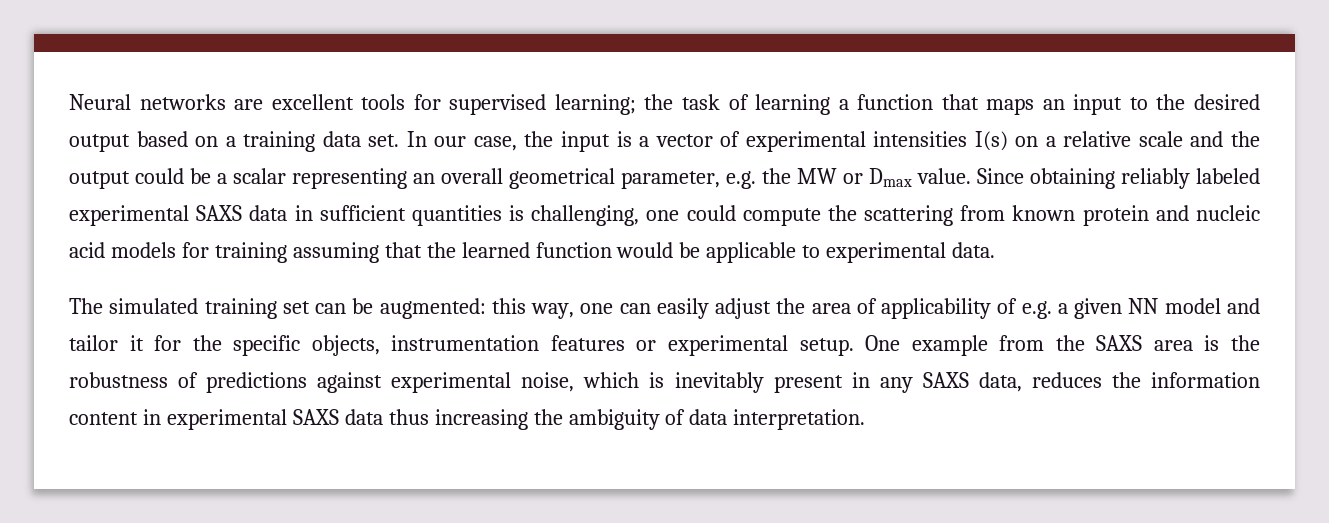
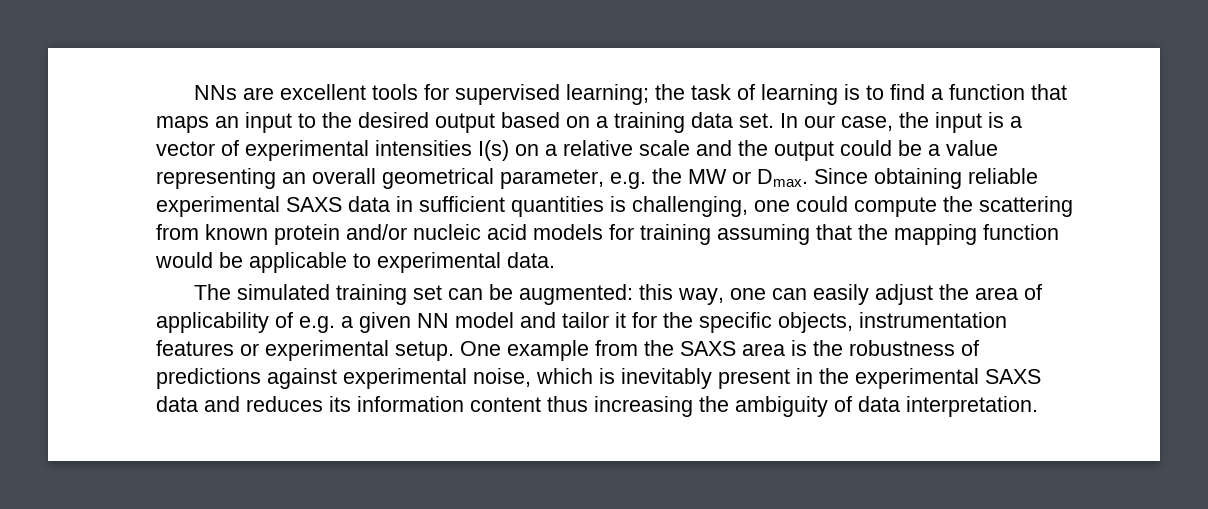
- Neural networks are excellent tools for supervised learning; the task of learning a function that maps an input to the desired output based on a training data set.
+ NNs are excellent tools for supervised learning; the task of learning is to find a function that maps an input to the desired output based on a training data set.
- In our case, the input is a vector of experimental intensities I(s) on a relative scale and the output could be a scalar representing an overall geometrical parameter, e.g. the MW or Dmax value. Since obtaining reliably labeled experimental SAXS data in sufficient quantities is challenging, one could compute the scattering from known protein and nucleic acid models for training assuming that the learned function would be applicable to experimental data.
+ In our case, the input is a vector of experimental intensities I(s) on a relative scale and the output could be a value representing an overall geometrical parameter, e.g. the MW or Dmax. Since obtaining reliable experimental SAXS data in sufficient quantities is challenging, one could compute the scattering from known protein and/or nucleic acid models for training assuming that the mapping function would be applicable to experimental data.
- One example from the SAXS area is the robustness of predictions against experimental noise, which is inevitably present in any SAXS data, reduces the information content in experimental SAXS data thus increasing the ambiguity of data interpretation.
+ One example from the SAXS area is the robustness of predictions against experimental noise, which is inevitably present in the experimental SAXS data and reduces its information content thus increasing the ambiguity of data interpretation.

